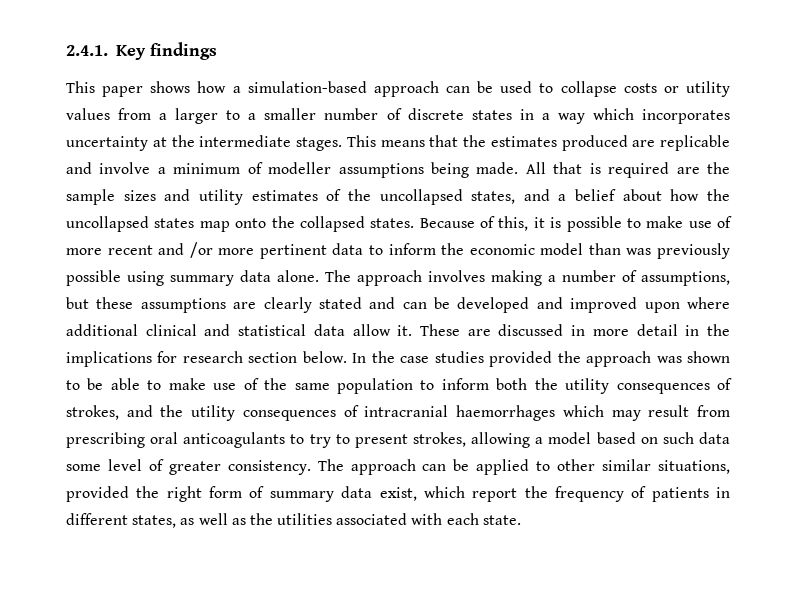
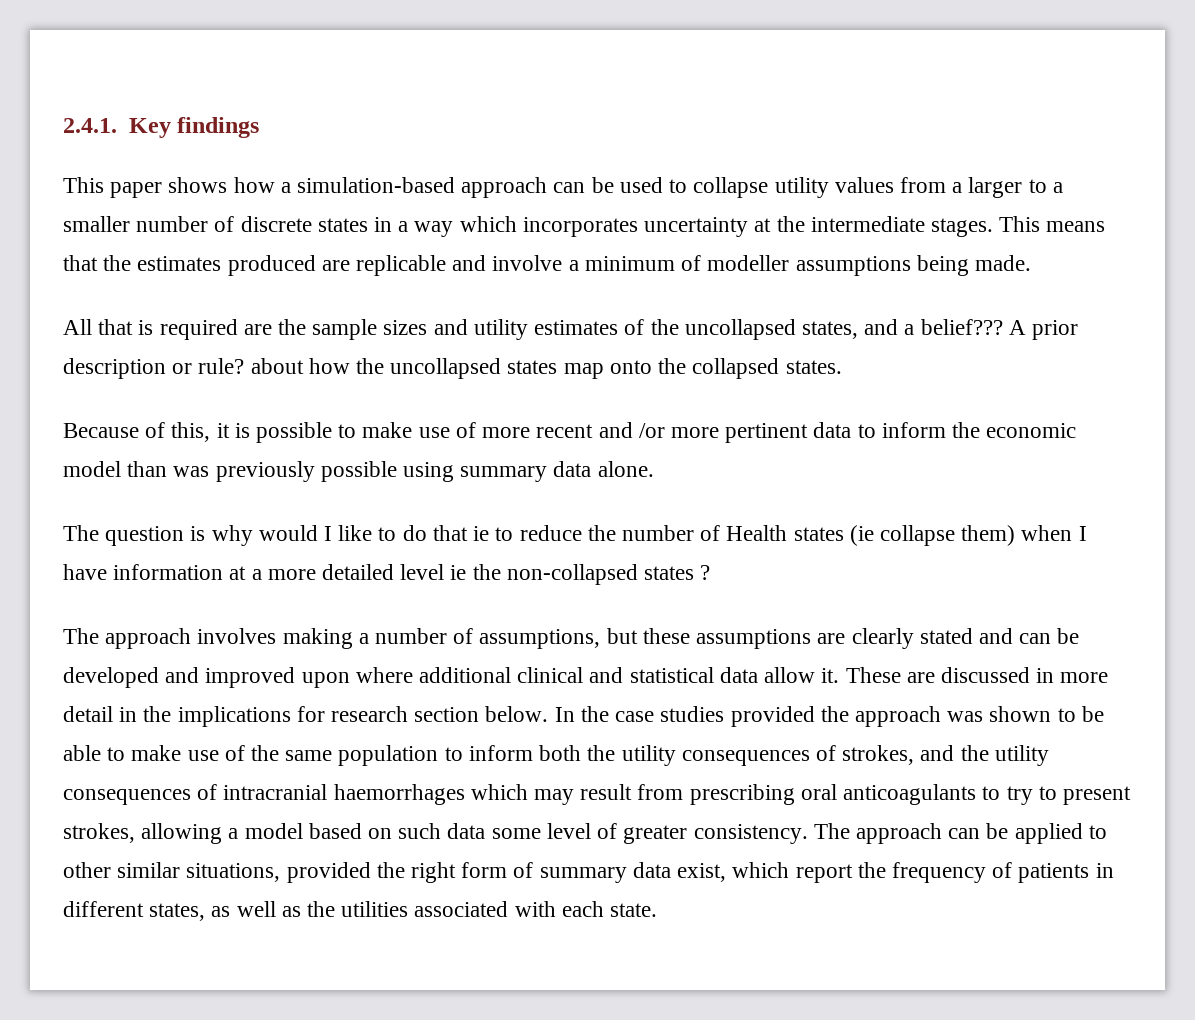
- This paper shows how a simulation-based approach can be used to collapse costs or utility values from a larger to a smaller number of discrete states in a way which incorporates uncertainty at the intermediate stages.
+ This paper shows how a simulation-based approach can be used to collapse utility values from a larger to a smaller number of discrete states in a way which incorporates uncertainty at the intermediate stages.
- This means that the estimates produced are replicable and involve a minimum of modeller assumptions being made. All that is required are the sample sizes and utility estimates of the uncollapsed states, and a belief about how the uncollapsed states map onto the collapsed states. Because of this, it is possible to make use of more recent and /or more pertinent data to inform the economic model than was previously possible using summary data alone. The approach involves making a number of assumptions, but these assumptions are clearly stated and can be developed and improved upon where additional clinical and statistical data allow it.
+ This means that the estimates produced are replicable and involve a minimum of modeller assumptions being made.
+ All that is required are the sample sizes and utility estimates of the uncollapsed states, and a belief??? A prior description or rule? about how the uncollapsed states map onto the collapsed states.
+ Because of this, it is possible to make use of more recent and /or more pertinent data to inform the economic model than was previously possible using summary data alone.
+ The question is why would I like to do that ie to reduce the number of Health states (ie collapse them) when I have information at a more detailed level ie the non-collapsed states ?
+ The approach involves making a number of assumptions, but these assumptions are clearly stated and can be developed and improved upon where additional clinical and statistical data allow it.

